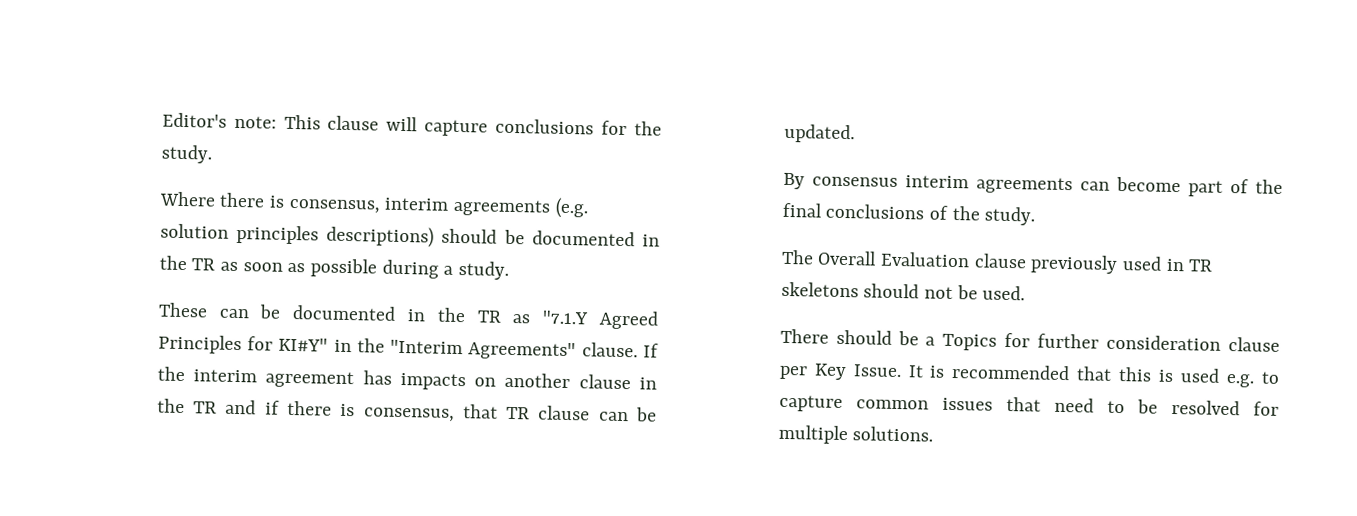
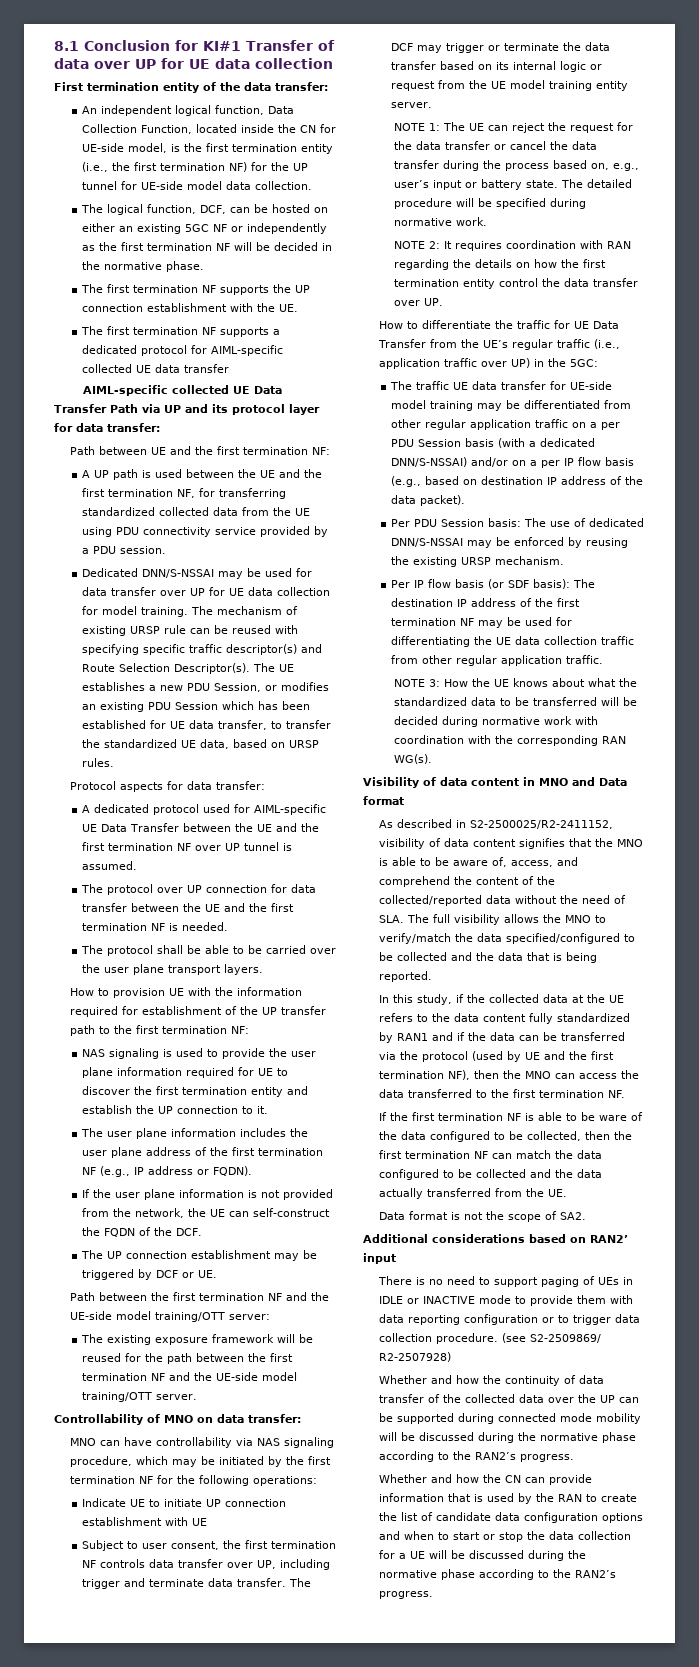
- Editor's note: This clause will capture conclusions for the study.
- Where there is consensus, interim agreements (e.g. solution principles descriptions) should be documented in the TR as soon as possible during a study.
- These can be documented in the TR as "7.1.Y Agreed Principles for KI#Y" in the "Interim Agreements" clause. If the interim agreement has impacts on another clause in the TR and if there is consensus, that TR clause can be updated.
- By consensus interim agreements can become part of the final conclusions of the study.
- The Overall Evaluation clause previously used in TR skeletons should not be used.
- There should be a Topics for further consideration clause per Key Issue. It is recommended that this is used e.g. to capture common issues that need to be resolved for multiple solutions.
+ 8.1 Conclusion for KI#1 Transfer of data over UP for UE data collection
+ First termination entity of the data transfer:
+ An independent logical function, Data Collection Function, located inside the CN for UE-side model, is the first termination entity (i.e., the first termination NF) for the UP tunnel for UE-side model data collection.
+ The logical function, DCF, can be hosted on either an existing 5GC NF or independently as the first termination NF will be decided in the normative phase.
+ The first termination NF supports the UP connection establishment with the UE.
+ The first termination NF supports a dedicated protocol for AIML-specific collected UE data transfer
+ AIML-specific collected UE Data Transfer Path via UP and its protocol layer for data transfer:
+ Path between UE and the first termination NF:
+ A UP path is used between the UE and the first termination NF, for transferring standardized collected data from the UE using PDU connectivity service provided by a PDU session.
+ Dedicated DNN/S-NSSAI may be used for data transfer over UP for UE data collection for model training. The mechanism of existing URSP rule can be reused with specifying specific traffic descriptor(s) and Route Selection Descriptor(s). The UE establishes a new PDU Session, or modifies an existing PDU Session which has been established for UE data transfer, to transfer the standardized UE data, based on URSP rules.
+ Protocol aspects for data transfer:
+ A dedicated protocol used for AIML-specific UE Data Transfer between the UE and the first termination NF over UP tunnel is assumed.
+ The protocol over UP connection for data transfer between the UE and the first termination NF is needed.
+ The protocol shall be able to be carried over the user plane transport layers.
+ How to provision UE with the information required for establishment of the UP transfer path to the first termination NF:
+ NAS signaling is used to provide the user plane information required for UE to discover the first termination entity and establish the UP connection to it.
+ The user plane information includes the user plane address of the first termination NF (e.g., IP address or FQDN).
+ If the user plane information is not provided from the network, the UE can self-construct the FQDN of the DCF.
+ The UP connection establishment may be triggered by DCF or UE.
+ Path between the first termination NF and the UE-side model training/OTT server:
+ The existing exposure framework will be reused for the path between the first termination NF and the UE-side model training/OTT server.
+ Controllability of MNO on data transfer:
+ MNO can have controllability via NAS signaling procedure, which may be initiated by the first termination NF for the following operations:
+ Indicate UE to initiate UP connection establishment with UE
+ Subject to user consent, the first termination NF controls data transfer over UP, including trigger and terminate data transfer. The DCF may trigger or terminate the data transfer based on its internal logic or request from the UE model training entity server.
+ NOTE 1: The UE can reject the request for the data transfer or cancel the data transfer during the process based on, e.g., user’s input or battery state. The detailed procedure will be specified during normative work.
+ NOTE 2: It requires coordination with RAN regarding the details on how the first termination entity control the data transfer over UP.
+ How to differentiate the traffic for UE Data Transfer from the UE’s regular traffic (i.e., application traffic over UP) in the 5GC:
+ The traffic UE data transfer for UE-side model training may be differentiated from other regular application traffic on a per PDU Session basis (with a dedicated DNN/S-NSSAI) and/or on a per IP flow basis (e.g., based on destination IP address of the data packet).
+ Per PDU Session basis: The use of dedicated DNN/S-NSSAI may be enforced by reusing the existing URSP mechanism.
+ Per IP flow basis (or SDF basis): The destination IP address of the first termination NF may be used for differentiating the UE data collection traffic from other regular application traffic.
+ NOTE 3: How the UE knows about what the standardized data to be transferred will be decided during normative work with coordination with the corresponding RAN WG(s).
+ Visibility of data content in MNO and Data format
+ As described in S2-2500025/R2-2411152, visibility of data content signifies that the MNO is able to be aware of, access, and comprehend the content of the collected/reported data without the need of SLA. The full visibility allows the MNO to verify/match the data specified/configured to be collected and the data that is being reported.
+ In this study, if the collected data at the UE refers to the data content fully standardized by RAN1 and if the data can be transferred via the protocol (used by UE and the first termination NF), then the MNO can access the data transferred to the first termination NF.
+ If the first termination NF is able to be ware of the data configured to be collected, then the first termination NF can match the data configured to be collected and the data actually transferred from the UE.
+ Data format is not the scope of SA2.
+ Additional considerations based on RAN2’ input
+ There is no need to support paging of UEs in IDLE or INACTIVE mode to provide them with data reporting configuration or to trigger data collection procedure. (see S2-2509869/ R2-2507928)
+ Whether and how the continuity of data transfer of the collected data over the UP can be supported during connected mode mobility will be discussed during the normative phase according to the RAN2’s progress.
+ Whether and how the CN can provide information that is used by the RAN to create the list of candidate data configuration options and when to start or stop the data collection for a UE will be discussed during the normative phase according to the RAN2’s progress.

